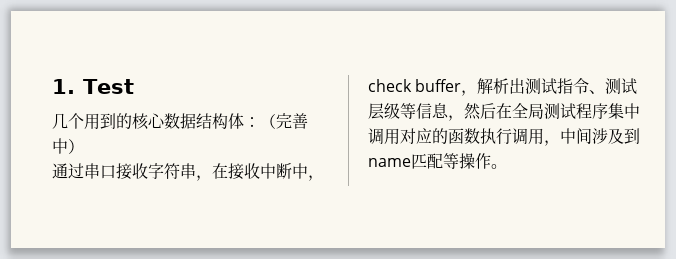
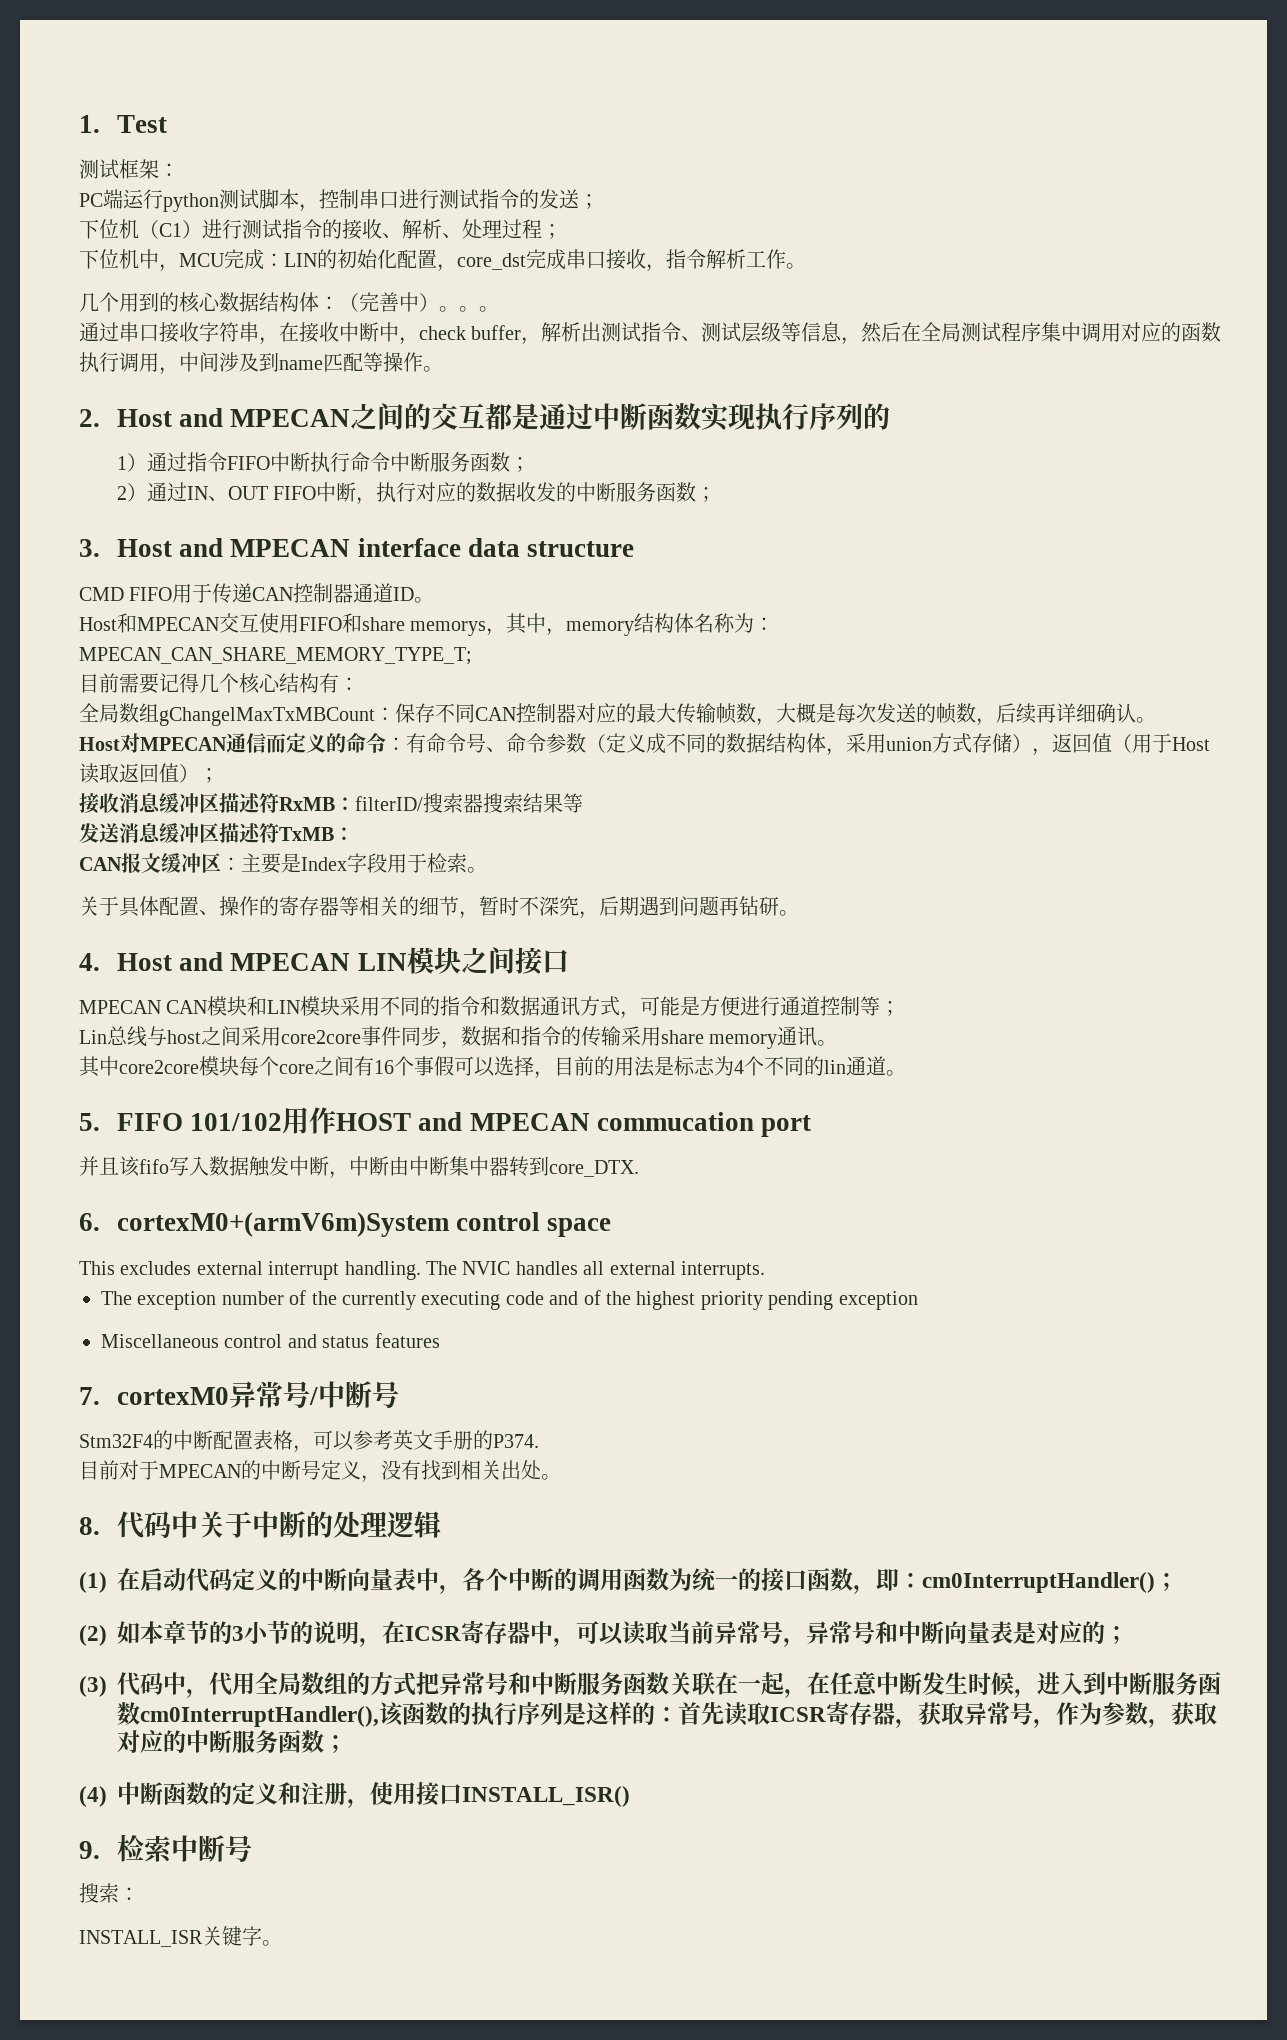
+ 测试框架：
+ PC端运行python测试脚本，控制串口进行测试指令的发送；
+ 下位机（C1）进行测试指令的接收、解析、处理过程；
+ 下位机中，MCU完成：LIN的初始化配置，core_dst完成串口接收，指令解析工作。
- 几个用到的核心数据结构体：（完善中）
+ 几个用到的核心数据结构体：（完善中）。。。
+ 2. Host and MPECAN之间的交互都是通过中断函数实现执行序列的
+ 1）通过指令FIFO中断执行命令中断服务函数；
+ 2）通过IN、OUT FIFO中断，执行对应的数据收发的中断服务函数；
+ 3. Host and MPECAN interface data structure
+ CMD FIFO用于传递CAN控制器通道ID。
+ Host和MPECAN交互使用FIFO和share memorys，其中，memory结构体名称为：
+ MPECAN_CAN_SHARE_MEMORY_TYPE_T;
+ 目前需要记得几个核心结构有：
+ 全局数组gChangelMaxTxMBCount：保存不同CAN控制器对应的最大传输帧数，大概是每次发送的帧数，后续再详细确认。
+ Host对MPECAN通信而定义的命令：有命令号、命令参数（定义成不同的数据结构体，采用union方式存储），返回值（用于Host读取返回值）；
+ 接收消息缓冲区描述符RxMB：filterID/搜索器搜索结果等
+ 发送消息缓冲区描述符TxMB：
+ CAN报文缓冲区：主要是Index字段用于检索。
+ 关于具体配置、操作的寄存器等相关的细节，暂时不深究，后期遇到问题再钻研。
+ 4. Host and MPECAN LIN模块之间接口
+ MPECAN CAN模块和LIN模块采用不同的指令和数据通讯方式，可能是方便进行通道控制等；
+ Lin总线与host之间采用core2core事件同步，数据和指令的传输采用share memory通讯。
+ 其中core2core模块每个core之间有16个事假可以选择，目前的用法是标志为4个不同的lin通道。
+ 5. FIFO 101/102用作HOST and MPECAN commucation port
+ 并且该fifo写入数据触发中断，中断由中断集中器转到core_DTX.
+ 6. cortexM0+(armV6m)System control space
+ This excludes external interrupt handling. The NVIC handles all external interrupts.
+ The exception number of the currently executing code and of the highest priority pending exception
+ Miscellaneous control and status features
+ 7. cortexM0异常号/中断号
+ Stm32F4的中断配置表格，可以参考英文手册的P374.
+ 目前对于MPECAN的中断号定义，没有找到相关出处。
+ 8.代码中关于中断的处理逻辑
+ (1)在启动代码定义的中断向量表中，各个中断的调用函数为统一的接口函数，即：cm0InterruptHandler()；
+ (2)如本章节的3小节的说明，在ICSR寄存器中，可以读取当前异常号，异常号和中断向量表是对应的；
+ (3)代码中，代用全局数组的方式把异常号和中断服务函数关联在一起，在任意中断发生时候，进入到中断服务函数cm0InterruptHandler(),该函数的执行序列是这样的：首先读取ICSR寄存器，获取异常号，作为参数，获取对应的中断服务函数；
+ (4)中断函数的定义和注册，使用接口INSTALL_ISR()
+ 9.检索中断号
+ 搜索：
+ INSTALL_ISR关键字。

